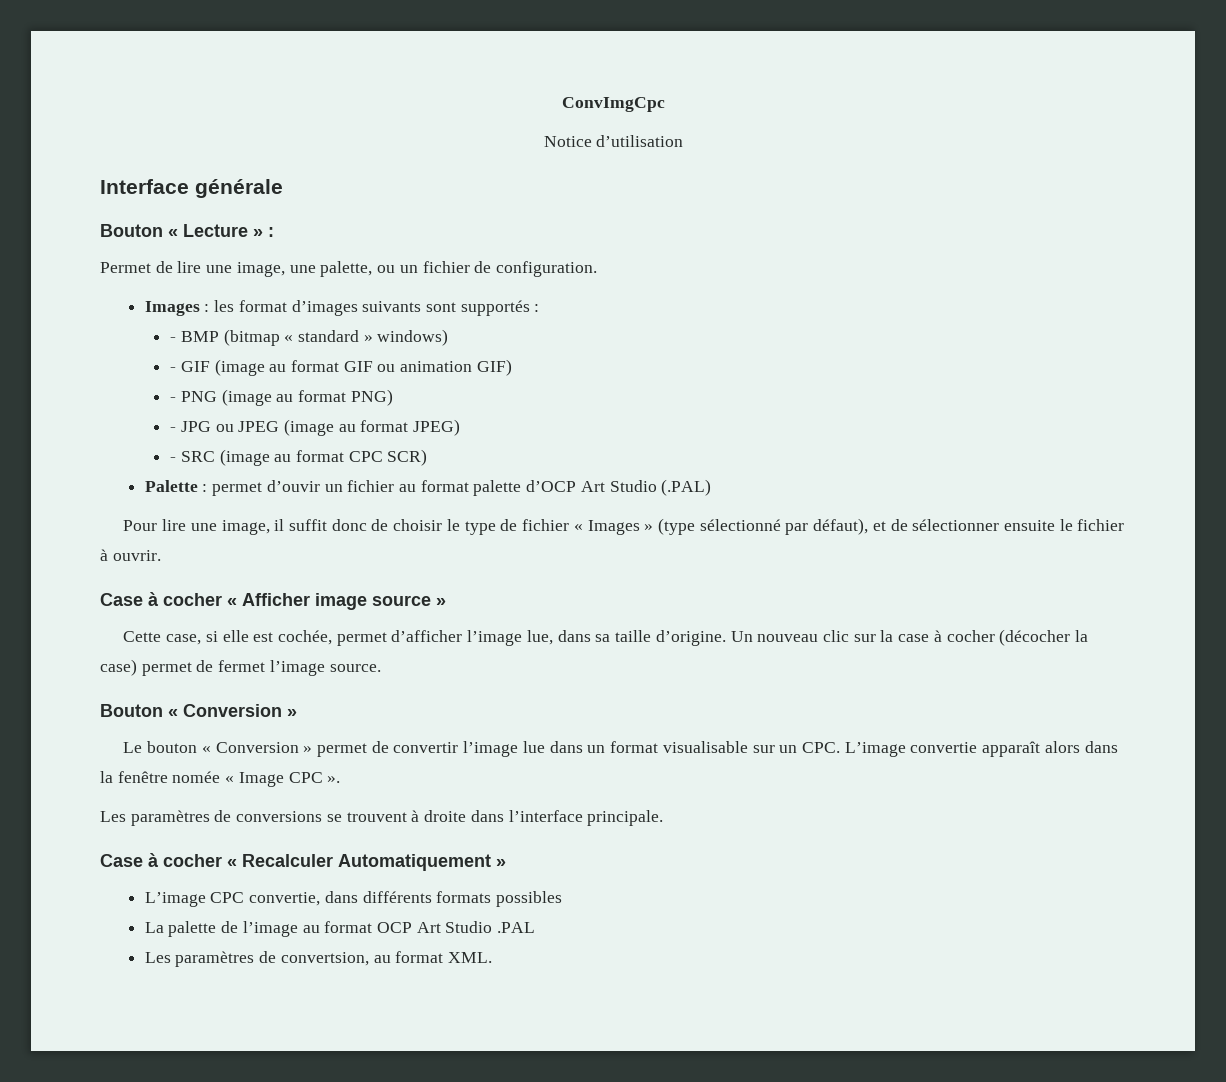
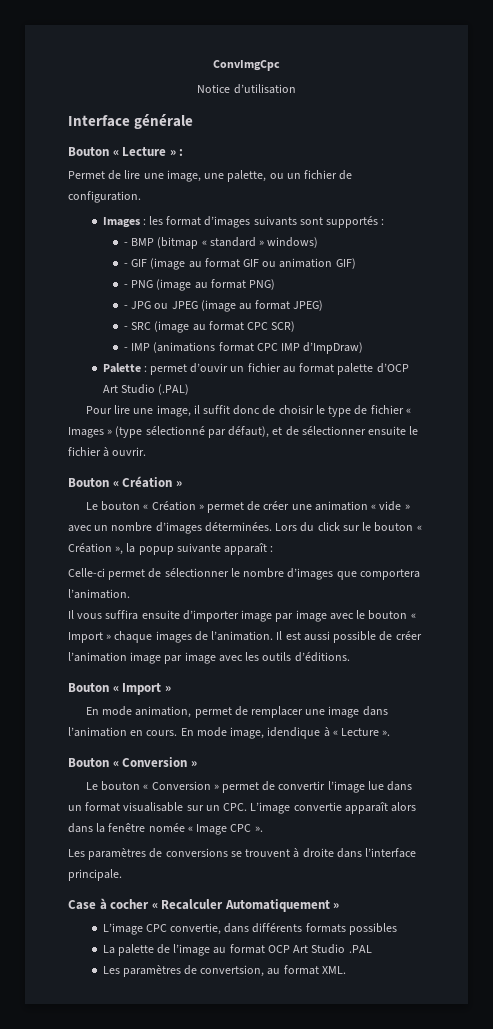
+ - IMP (animations format CPC IMP d’ImpDraw)
- Case à cocher « Afficher image source »
- Cette case, si elle est cochée, permet d’afficher l’image lue, dans sa taille d’origine. Un nouveau clic sur la case à cocher (décocher la case) permet de fermet l’image source.
+ Bouton « Création »
+ Le bouton « Création » permet de créer une animation « vide » avec un nombre d’images déterminées. Lors du click sur le bouton « Création », la popup suivante apparaît :
+ Celle-ci permet de sélectionner le nombre d’images que comportera l’animation.
+ Il vous suffira ensuite d’importer image par image avec le bouton « Import » chaque images de l’animation. Il est aussi possible de créer l’animation image par image avec les outils d’éditions.
+ Bouton « Import »
+ En mode animation, permet de remplacer une image dans l’animation en cours. En mode image, idendique à « Lecture ».

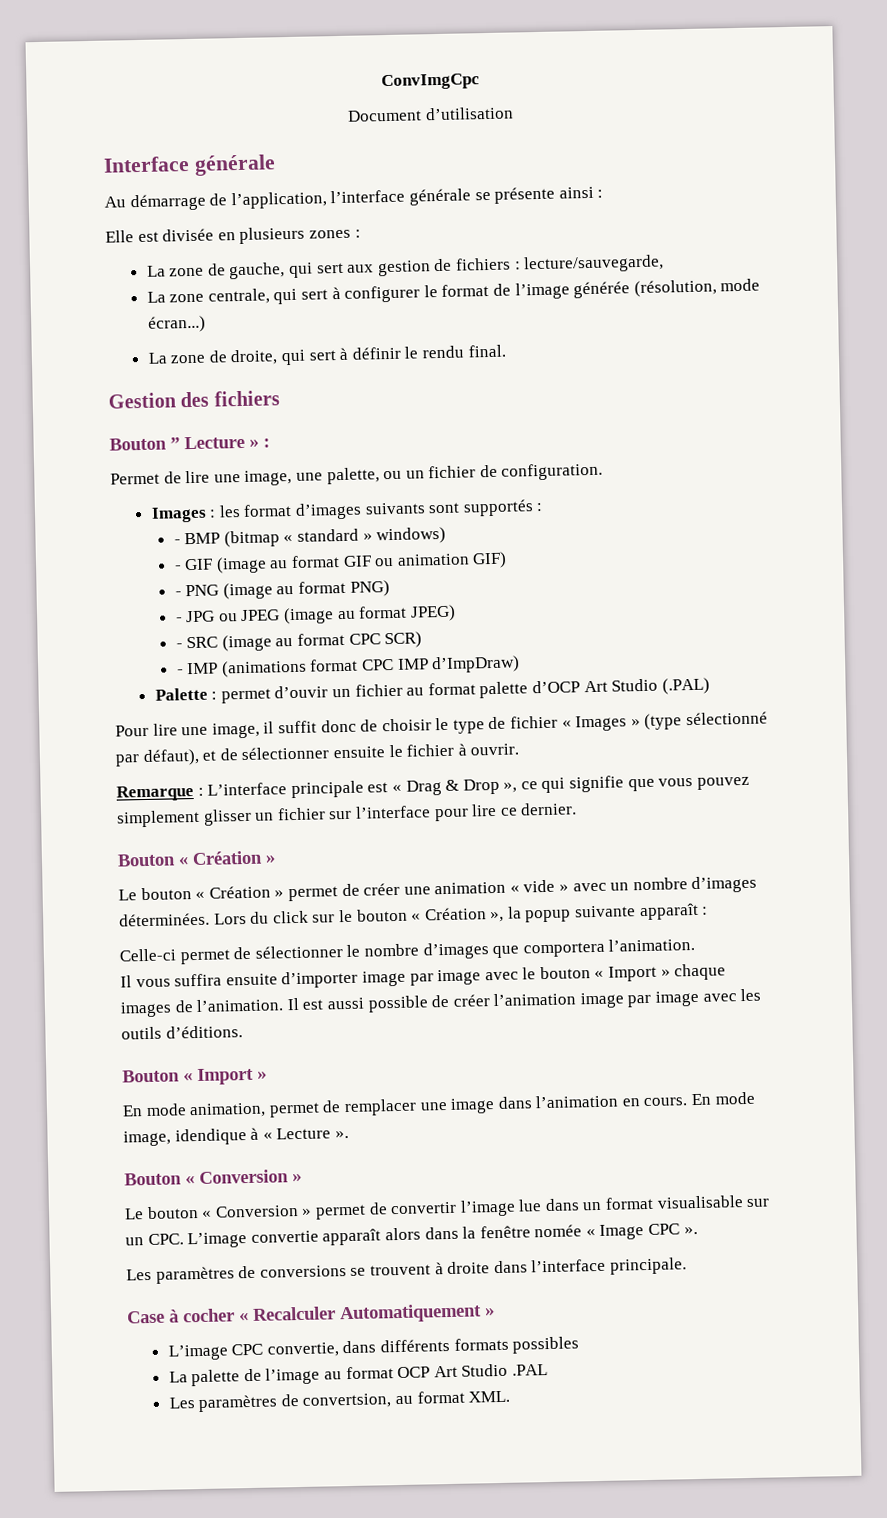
- Notice d’utilisation
+ Document d’utilisation
- Bouton « Lecture » :
+ Au démarrage de l’application, l’interface générale se présente ainsi :
+ Elle est divisée en plusieurs zones :
+ La zone de gauche, qui sert aux gestion de fichiers : lecture/sauvegarde,
+ La zone centrale, qui sert à configurer le format de l’image générée (résolution, mode écran...)
+ La zone de droite, qui sert à définir le rendu final.
+ Gestion des fichiers
+ Bouton ” Lecture » :
+ Remarque : L’interface principale est « Drag & Drop », ce qui signifie que vous pouvez simplement glisser un fichier sur l’interface pour lire ce dernier.

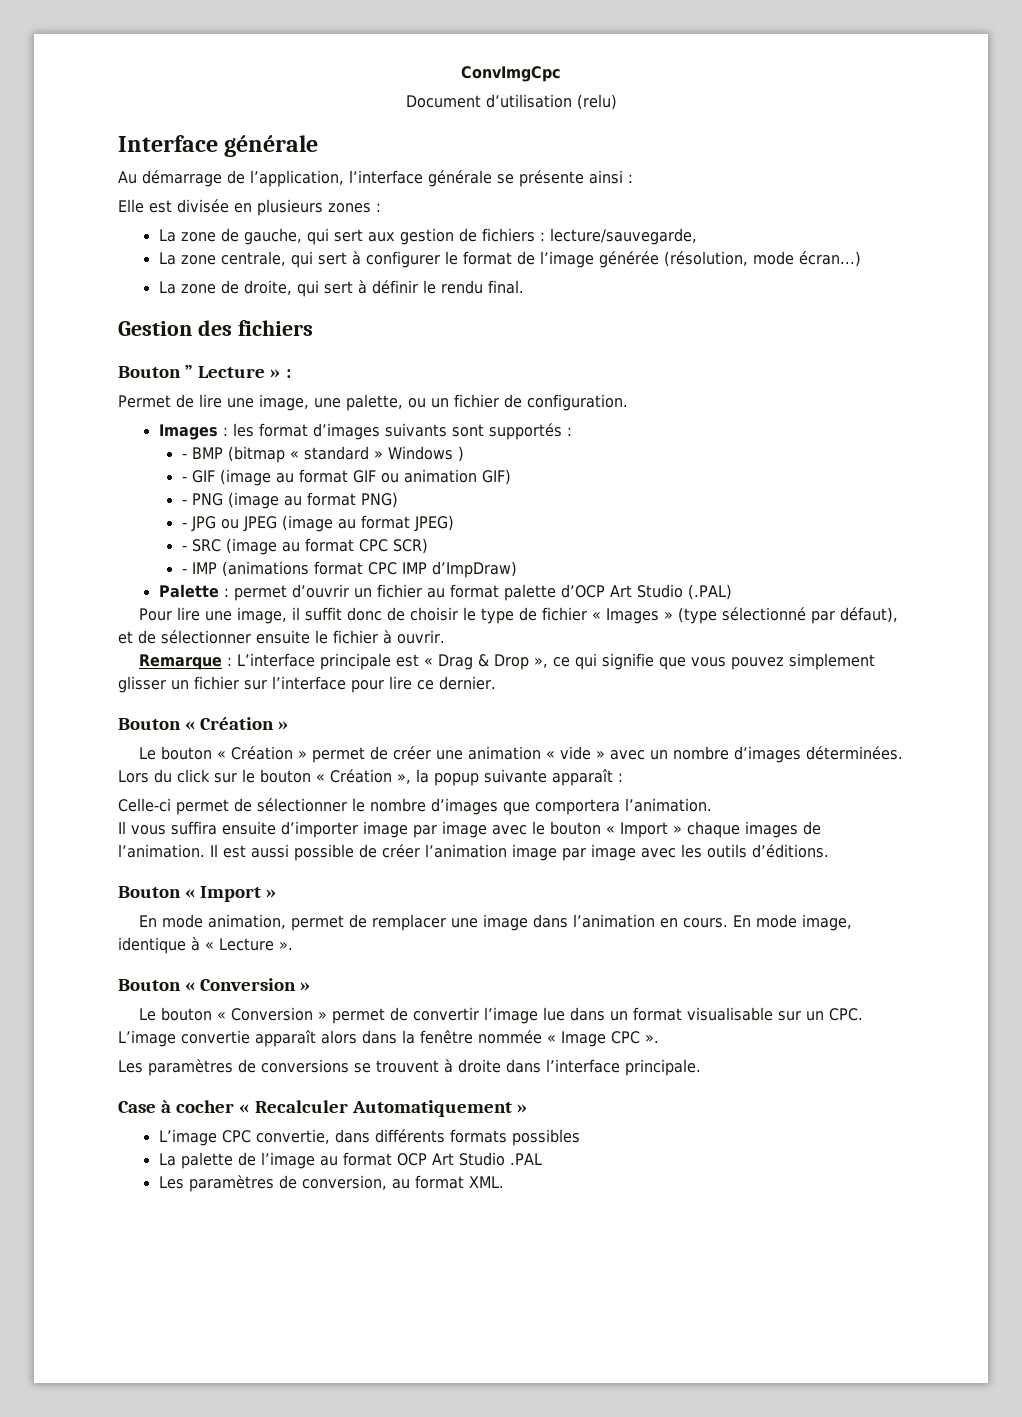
- Document d’utilisation
+ Document d’utilisation (relu)
- - BMP (bitmap « standard » windows)
+ - BMP (bitmap « standard » Windows )
- Palette : permet d’ouvir un fichier au format palette d’OCP Art Studio (.PAL)
+ Palette : permet d’ouvrir un fichier au format palette d’OCP Art Studio (.PAL)
- En mode image, idendique à « Lecture ».
+ En mode image, identique à « Lecture ».
- Le bouton « Conversion » permet de convertir l’image lue dans un format visualisable sur un CPC. L’image convertie apparaît alors dans la fenêtre nomée « Image CPC ».
+ Le bouton « Conversion » permet de convertir l’image lue dans un format visualisable sur un CPC. L’image convertie apparaît alors dans la fenêtre nommée « Image CPC ».
- Les paramètres de convertsion, au format XML.
+ Les paramètres de conversion, au format XML.

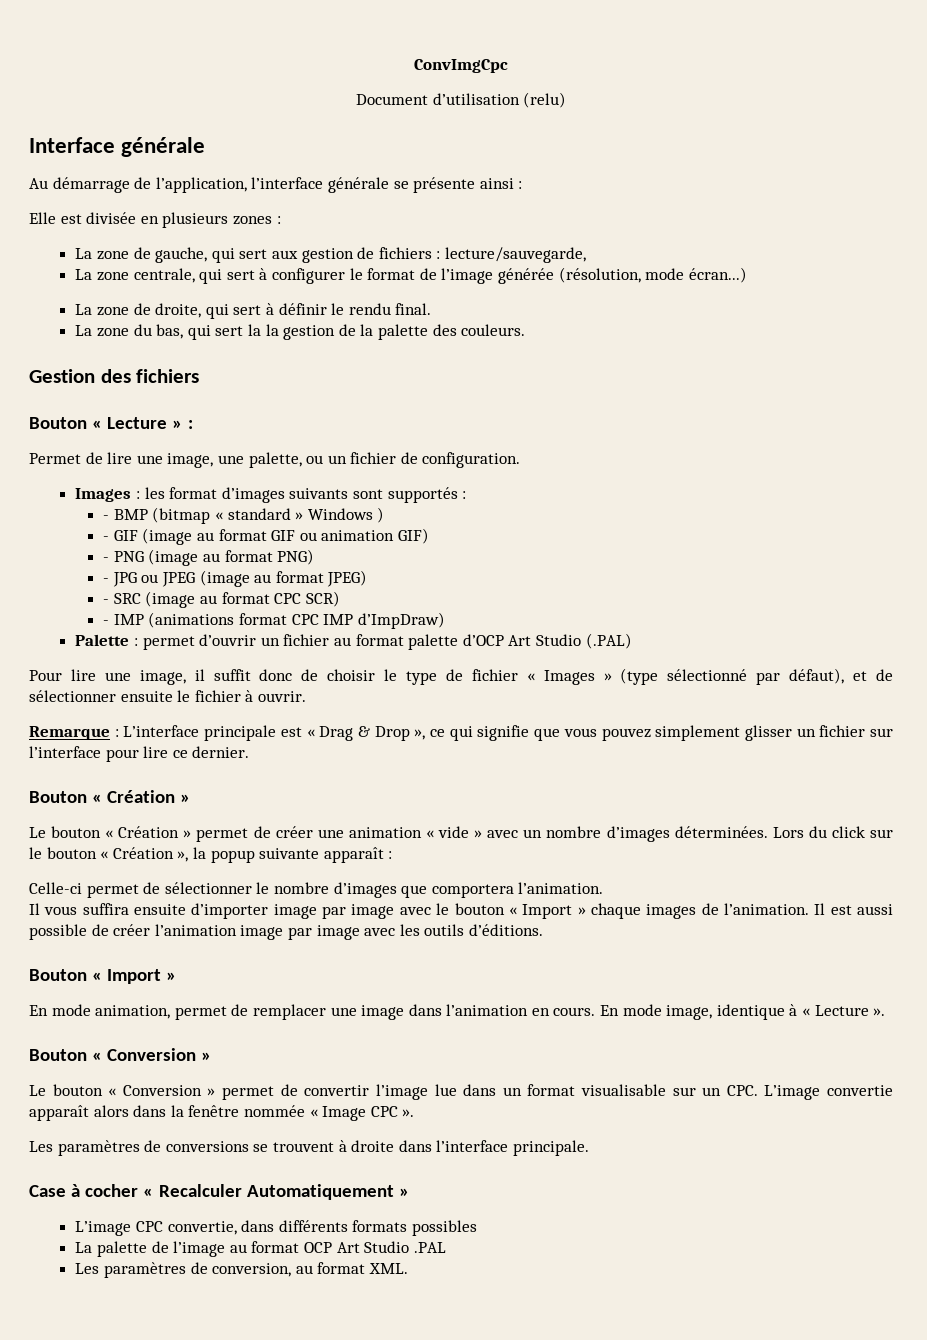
+ La zone du bas, qui sert la la gestion de la palette des couleurs.
- Bouton ” Lecture » :
+ Bouton « Lecture » :

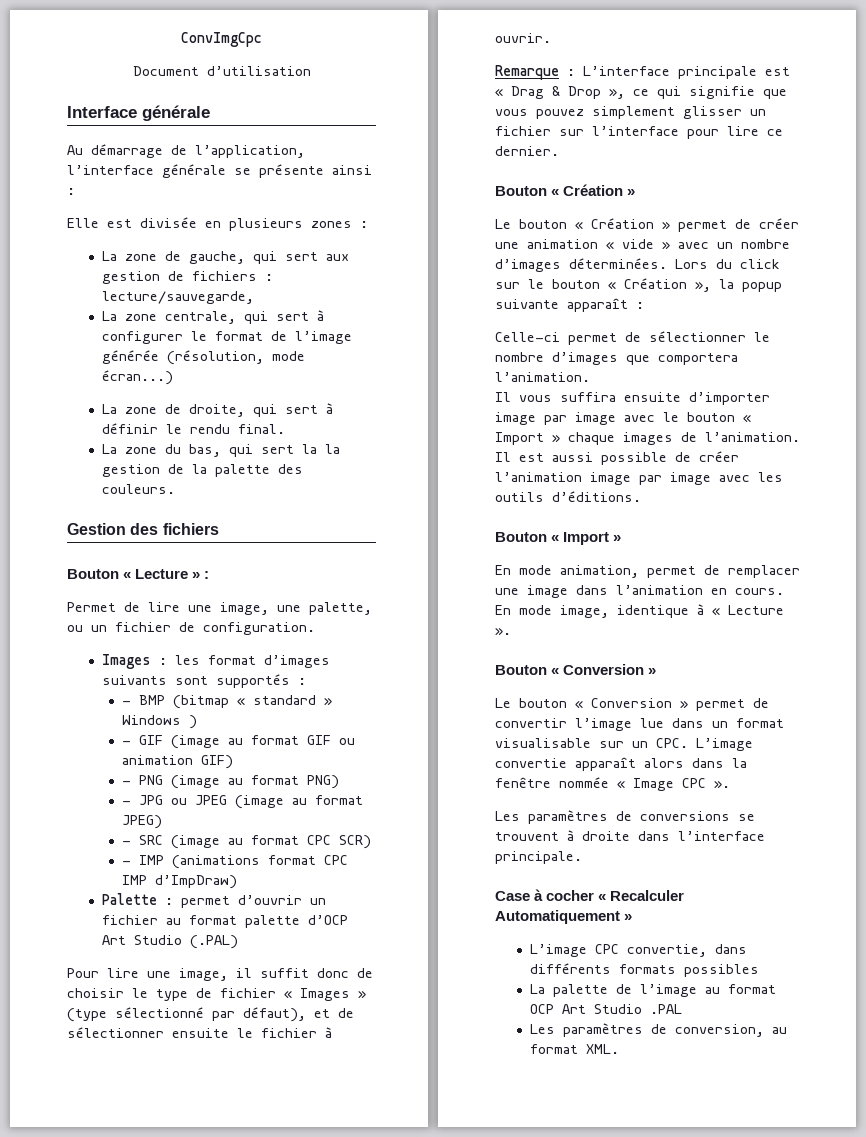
- Document d’utilisation (relu)
+ Document d’utilisation

